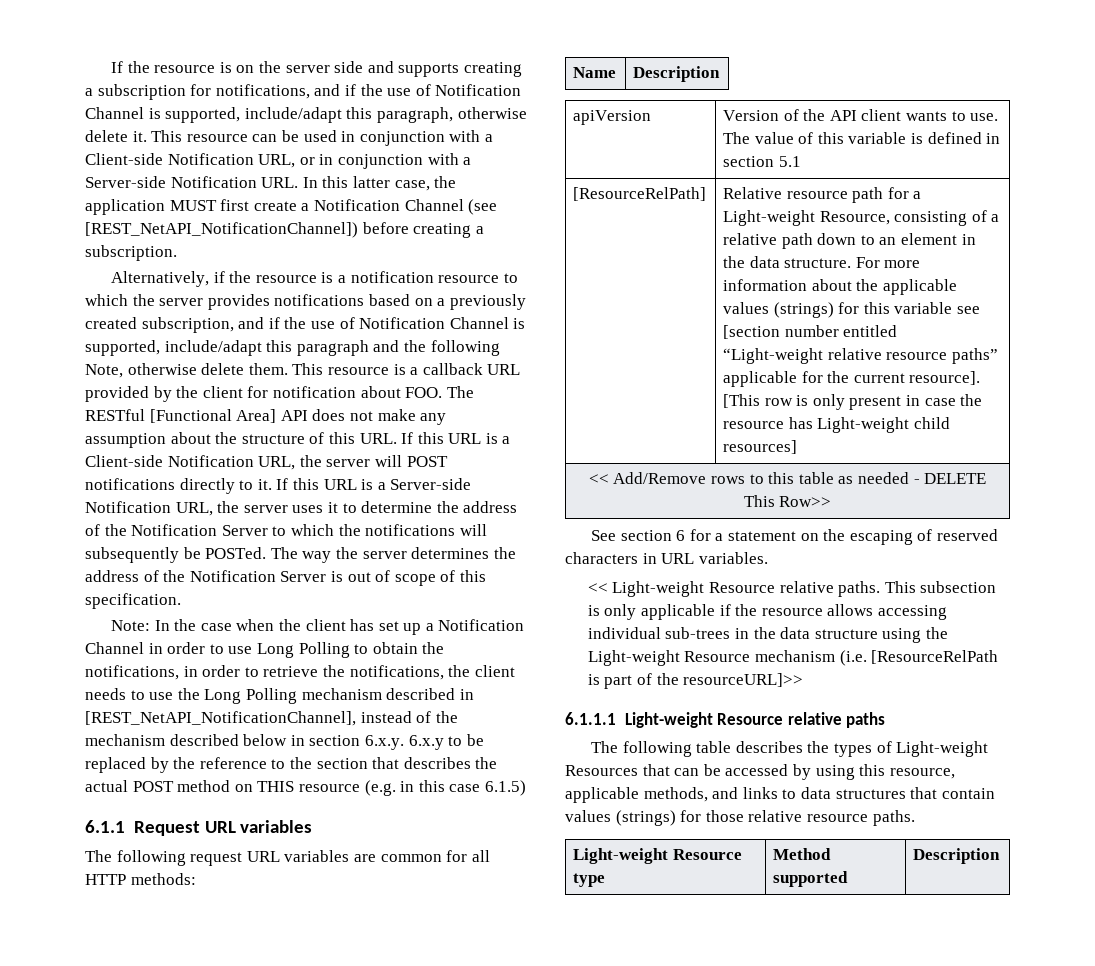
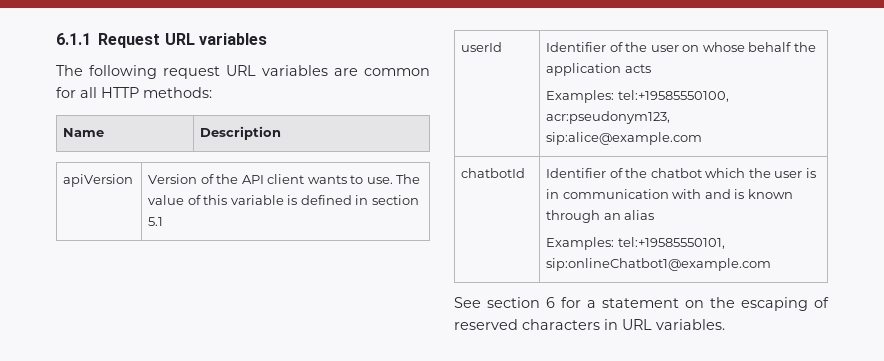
- If the resource is on the server side and supports creating a subscription for notifications, and if the use of Notification Channel is supported, include/adapt this paragraph, otherwise delete it. This resource can be used in conjunction with a Client-side Notification URL, or in conjunction with a Server-side Notification URL. In this latter case, the application MUST first create a Notification Channel (see [REST_NetAPI_NotificationChannel]) before creating a subscription.
- Alternatively, if the resource is a notification resource to which the server provides notifications based on a previously created subscription, and if the use of Notification Channel is supported, include/adapt this paragraph and the following Note, otherwise delete them. This resource is a callback URL provided by the client for notification about FOO. The RESTful [Functional Area] API does not make any assumption about the structure of this URL. If this URL is a Client-side Notification URL, the server will POST notifications directly to it. If this URL is a Server-side Notification URL, the server uses it to determine the address of the Notification Server to which the notifications will subsequently be POSTed. The way the server determines the address of the Notification Server is out of scope of this specification.
- Note: In the case when the client has set up a Notification Channel in order to use Long Polling to obtain the notifications, in order to retrieve the notifications, the client needs to use the Long Polling mechanism described in [REST_NetAPI_NotificationChannel], instead of the mechanism described below in section 6.x.y. 6.x.y to be replaced by the reference to the section that describes the actual POST method on THIS resource (e.g. in this case 6.1.5)
- [ResourceRelPath] | Relative resource path for a Light-weight Resource, consisting of a relative path down to an element in the data structure. For more information about the applicable values (strings) for this variable see [section number entitled “Light-weight relative resource paths” applicable for the current resource]. [This row is only present in case the resource has Light-weight child resources]
- << Add/Remove rows to this table as needed - DELETE This Row>>
+ userId | Identifier of the user on whose behalf the application acts
+ Examples: tel:+19585550100, acr:pseudonym123, sip:alice@example.com
+ chatbotId | Identifier of the chatbot which the user is in communication with and is known through an alias
+ Examples: tel:+19585550101, sip:onlineChatbot1@example.com
- << Light-weight Resource relative paths. This subsection is only applicable if the resource allows accessing individual sub-trees in the data structure using the Light-weight Resource mechanism (i.e. [ResourceRelPath is part of the resourceURL]>>
- 6.1.1.1 Light-weight Resource relative paths
- The following table describes the types of Light-weight Resources that can be accessed by using this resource, applicable methods, and links to data structures that contain values (strings) for those relative resource paths.
- Light-weight Resource type | Method supported | Description

